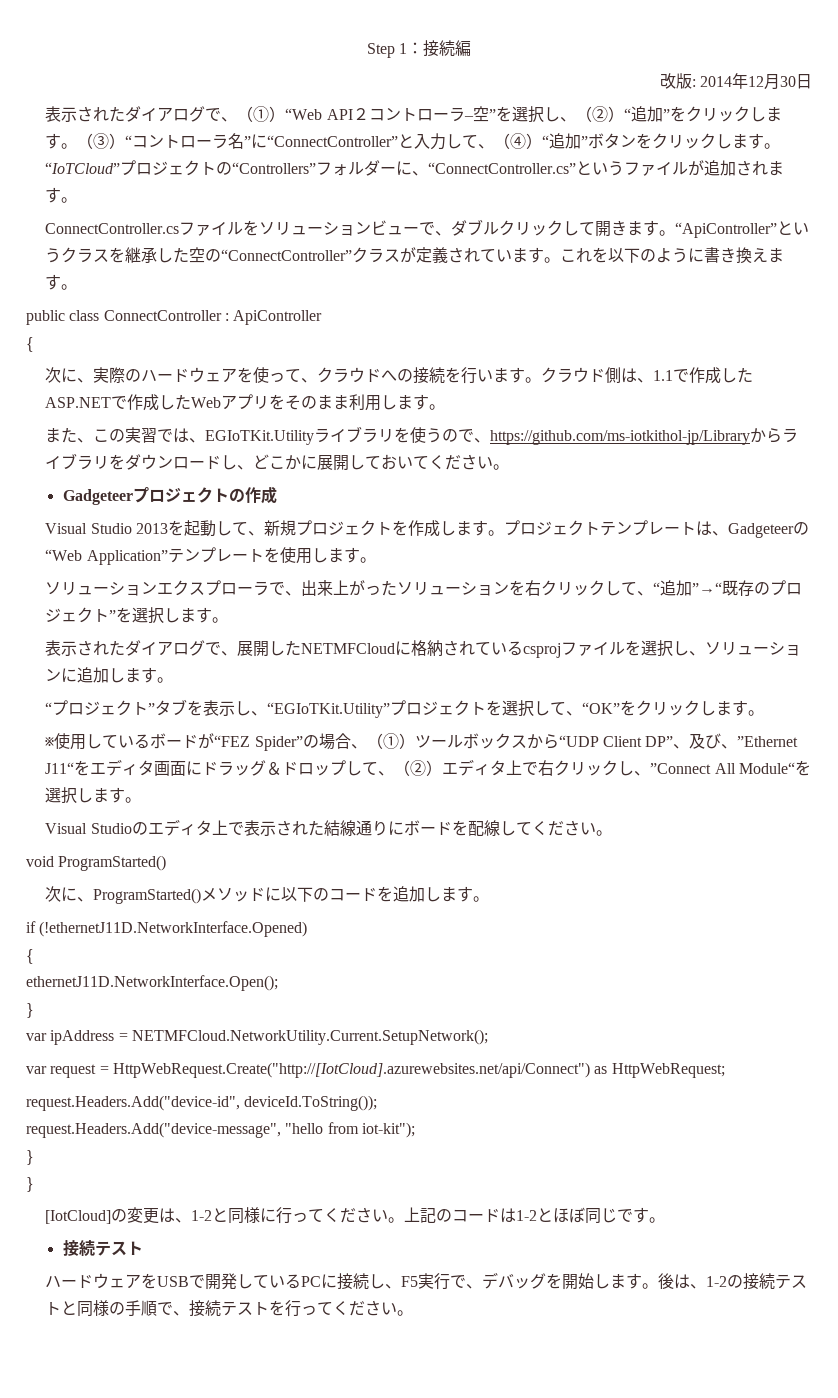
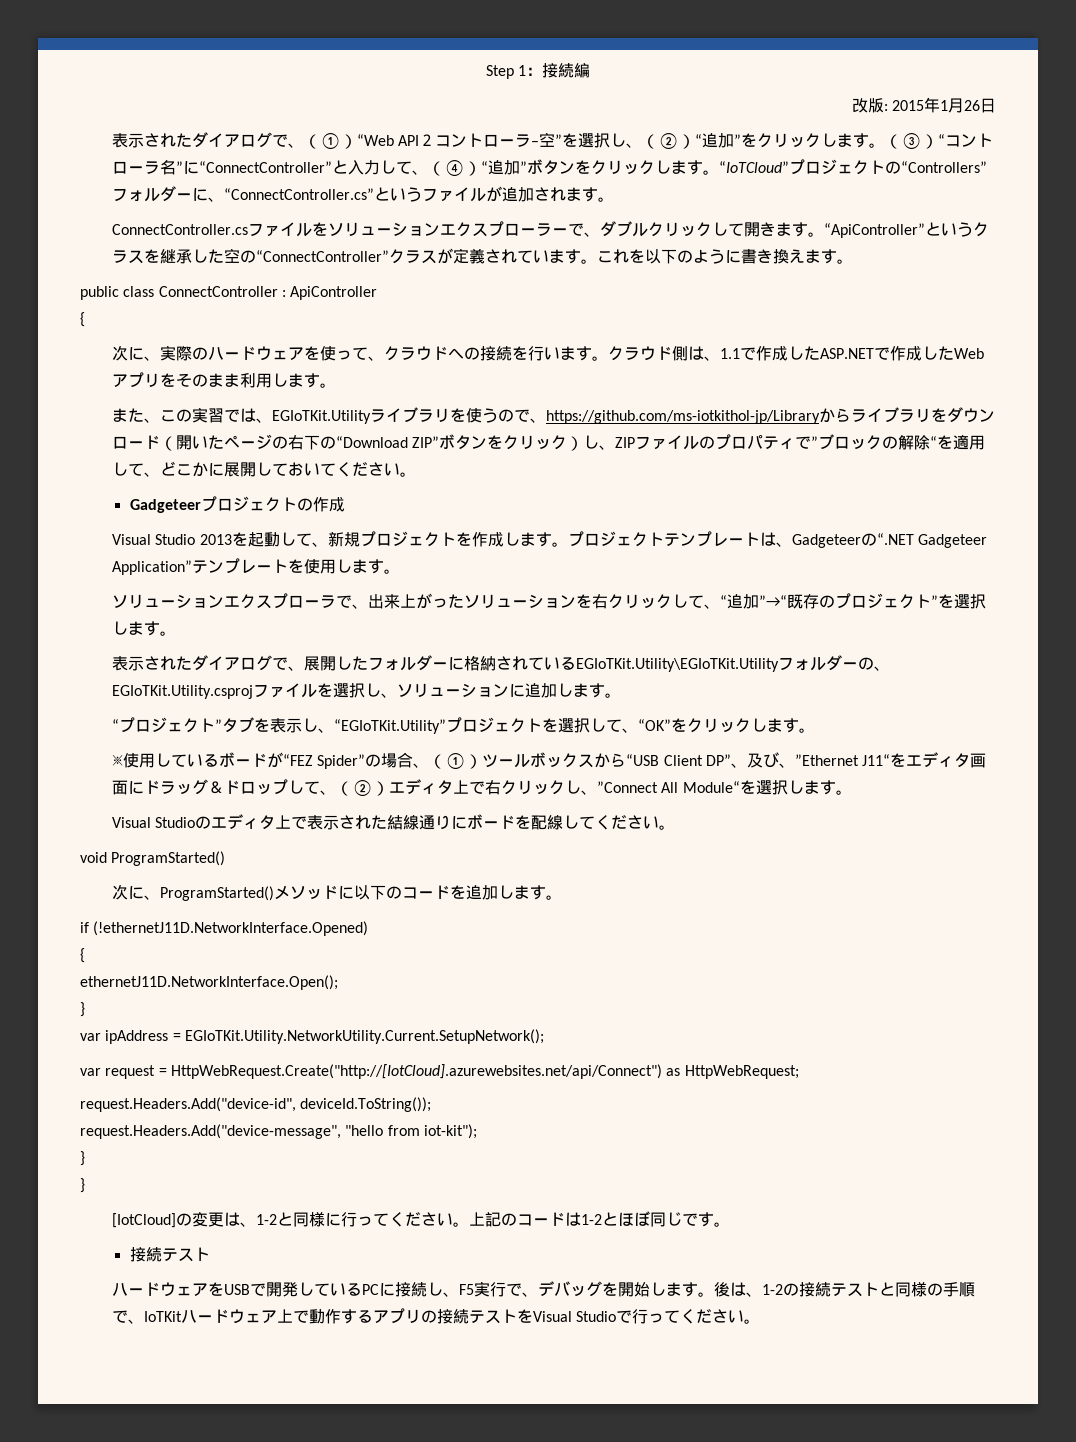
- 改版: 2014年12月30日
+ 改版: 2015年1月26日
- ConnectController.csファイルをソリューションビューで、ダブルクリックして開きます。
+ ConnectController.csファイルをソリューションエクスプローラーで、ダブルクリックして開きます。
- また、この実習では、EGIoTKit.Utilityライブラリを使うので、https://github.com/ms-iotkithol-jp/Libraryからライブラリをダウンロードし、どこかに展開しておいてください。
+ また、この実習では、EGIoTKit.Utilityライブラリを使うので、https://github.com/ms-iotkithol-jp/Libraryからライブラリをダウンロード（開いたページの右下の“Download ZIP”ボタンをクリック）し、ZIPファイルのプロパティで”ブロックの解除“を適用して、どこかに展開しておいてください。
- プロジェクトテンプレートは、Gadgeteerの“Web Application”テンプレートを使用します。
+ プロジェクトテンプレートは、Gadgeteerの“.NET Gadgeteer Application”テンプレートを使用します。
- 表示されたダイアログで、展開したNETMFCloudに格納されているcsprojファイルを選択し、ソリューションに追加します。
+ 表示されたダイアログで、展開したフォルダーに格納されているEGIoTKit.Utility\EGIoTKit.Utilityフォルダーの、EGIoTKit.Utility.csprojファイルを選択し、ソリューションに追加します。
- ※使用しているボードが“FEZ Spider”の場合、（①）ツールボックスから“UDP Client DP”、及び、”Ethernet J11“をエディタ画面にドラッグ＆ドロップして、（②）エディタ上で右クリックし、”Connect All Module“を選択します。
+ ※使用しているボードが“FEZ Spider”の場合、（①）ツールボックスから“USB Client DP”、及び、”Ethernet J11“をエディタ画面にドラッグ＆ドロップして、（②）エディタ上で右クリックし、”Connect All Module“を選択します。
- var ipAddress = NETMFCloud.NetworkUtility.Current.SetupNetwork();
+ var ipAddress = EGIoTKit.Utility.NetworkUtility.Current.SetupNetwork();
- 後は、1-2の接続テストと同様の手順で、接続テストを行ってください。
+ 後は、1-2の接続テストと同様の手順で、IoTKitハードウェア上で動作するアプリの接続テストをVisual Studioで行ってください。

